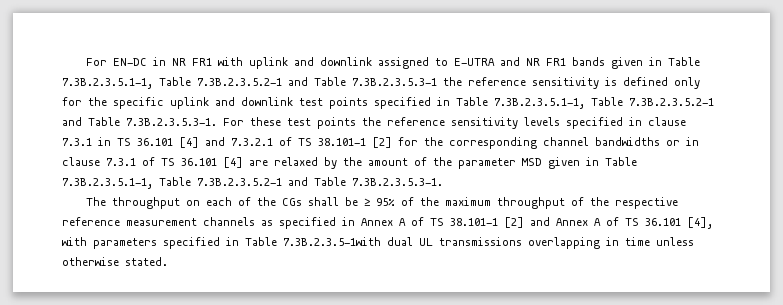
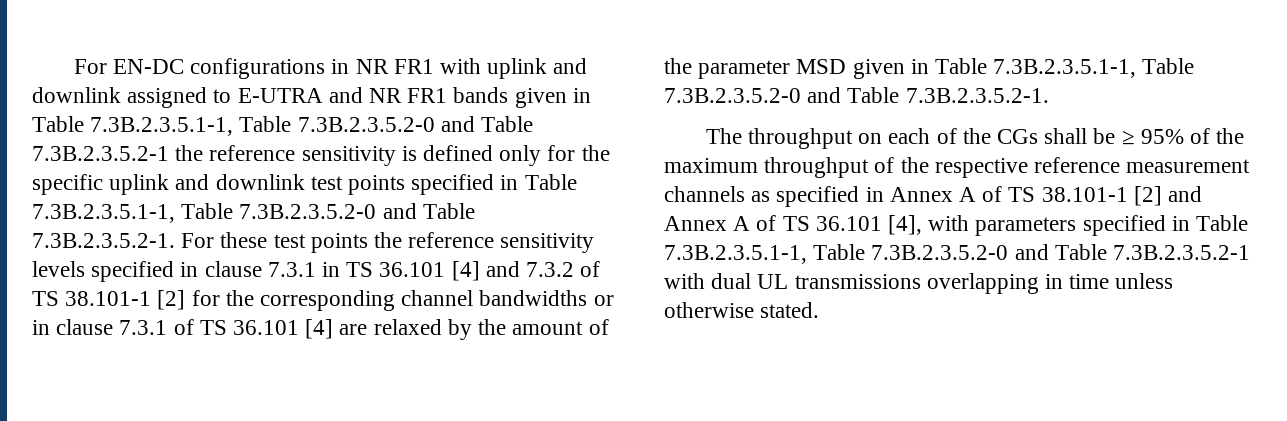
- For EN-DC in NR FR1 with uplink and downlink assigned to E-UTRA and NR FR1 bands given in Table 7.3B.2.3.5.1-1, Table 7.3B.2.3.5.2-1 and Table 7.3B.2.3.5.3-1 the reference sensitivity is defined only for the specific uplink and downlink test points specified in Table 7.3B.2.3.5.1-1, Table 7.3B.2.3.5.2-1 and Table 7.3B.2.3.5.3-1. For these test points the reference sensitivity levels specified in clause 7.3.1 in TS 36.101 [4] and 7.3.2.1 of TS 38.101-1 [2] for the corresponding channel bandwidths or in clause 7.3.1 of TS 36.101 [4] are relaxed by the amount of the parameter MSD given in Table 7.3B.2.3.5.1-1, Table 7.3B.2.3.5.2-1 and Table 7.3B.2.3.5.3-1.
+ For EN-DC configurations in NR FR1 with uplink and downlink assigned to E-UTRA and NR FR1 bands given in Table 7.3B.2.3.5.1-1, Table 7.3B.2.3.5.2-0 and Table 7.3B.2.3.5.2-1 the reference sensitivity is defined only for the specific uplink and downlink test points specified in Table 7.3B.2.3.5.1-1, Table 7.3B.2.3.5.2-0 and Table 7.3B.2.3.5.2-1. For these test points the reference sensitivity levels specified in clause 7.3.1 in TS 36.101 [4] and 7.3.2 of TS 38.101-1 [2] for the corresponding channel bandwidths or in clause 7.3.1 of TS 36.101 [4] are relaxed by the amount of the parameter MSD given in Table 7.3B.2.3.5.1-1, Table 7.3B.2.3.5.2-0 and Table 7.3B.2.3.5.2-1.
- The throughput on each of the CGs shall be ≥ 95% of the maximum throughput of the respective reference measurement channels as specified in Annex A of TS 38.101-1 [2] and Annex A of TS 36.101 [4], with parameters specified in Table 7.3B.2.3.5-1with dual UL transmissions overlapping in time unless otherwise stated.
+ The throughput on each of the CGs shall be ≥ 95% of the maximum throughput of the respective reference measurement channels as specified in Annex A of TS 38.101-1 [2] and Annex A of TS 36.101 [4], with parameters specified in Table 7.3B.2.3.5.1-1, Table 7.3B.2.3.5.2-0 and Table 7.3B.2.3.5.2-1 with dual UL transmissions overlapping in time unless otherwise stated.

